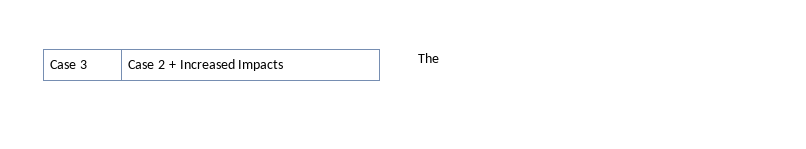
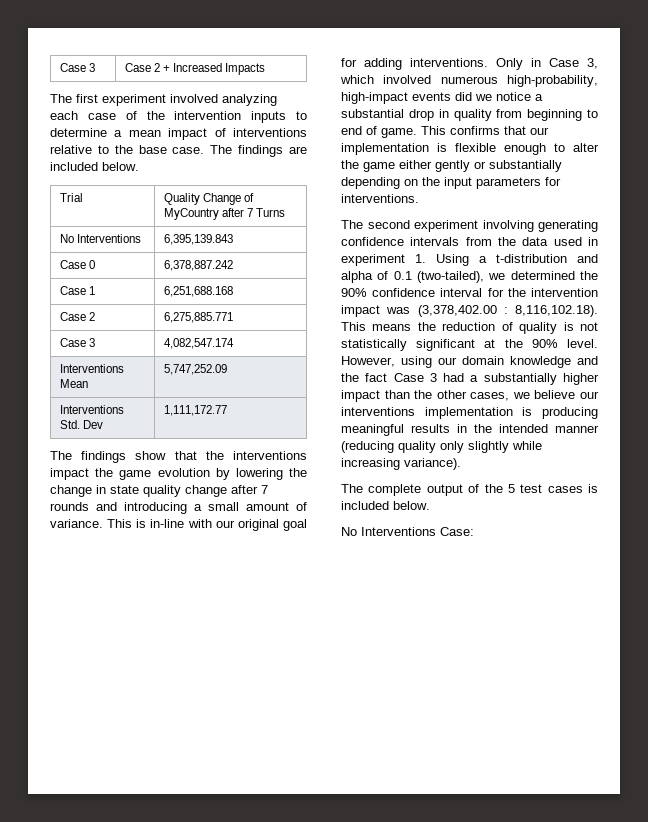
- The
+ The first experiment involved analyzing each case of the intervention inputs to determine a mean impact of interventions relative to the base case. The findings are included below.
+ Trial | Quality Change of MyCountry after 7 Turns
+ No Interventions | 6,395,139.843
+ Case 0 | 6,378,887.242
+ Case 1 | 6,251,688.168
+ Case 2 | 6,275,885.771
+ Case 3 | 4,082,547.174
+ Interventions Mean | 5,747,252.09
+ Interventions Std. Dev | 1,111,172.77
+ The findings show that the interventions impact the game evolution by lowering the change in state quality change after 7 rounds and introducing a small amount of variance. This is in-line with our original goal for adding interventions. Only in Case 3, which involved numerous high-probability, high-impact events did we notice a substantial drop in quality from beginning to end of game. This confirms that our implementation is flexible enough to alter the game either gently or substantially depending on the input parameters for interventions.
+ The second experiment involving generating confidence intervals from the data used in experiment 1. Using a t-distribution and alpha of 0.1 (two-tailed), we determined the 90% confidence interval for the intervention impact was (3,378,402.00 : 8,116,102.18). This means the reduction of quality is not statistically significant at the 90% level. However, using our domain knowledge and the fact Case 3 had a substantially higher impact than the other cases, we believe our interventions implementation is producing meaningful results in the intended manner (reducing quality only slightly while increasing variance).
+ The complete output of the 5 test cases is included below.
+ No Interventions Case:

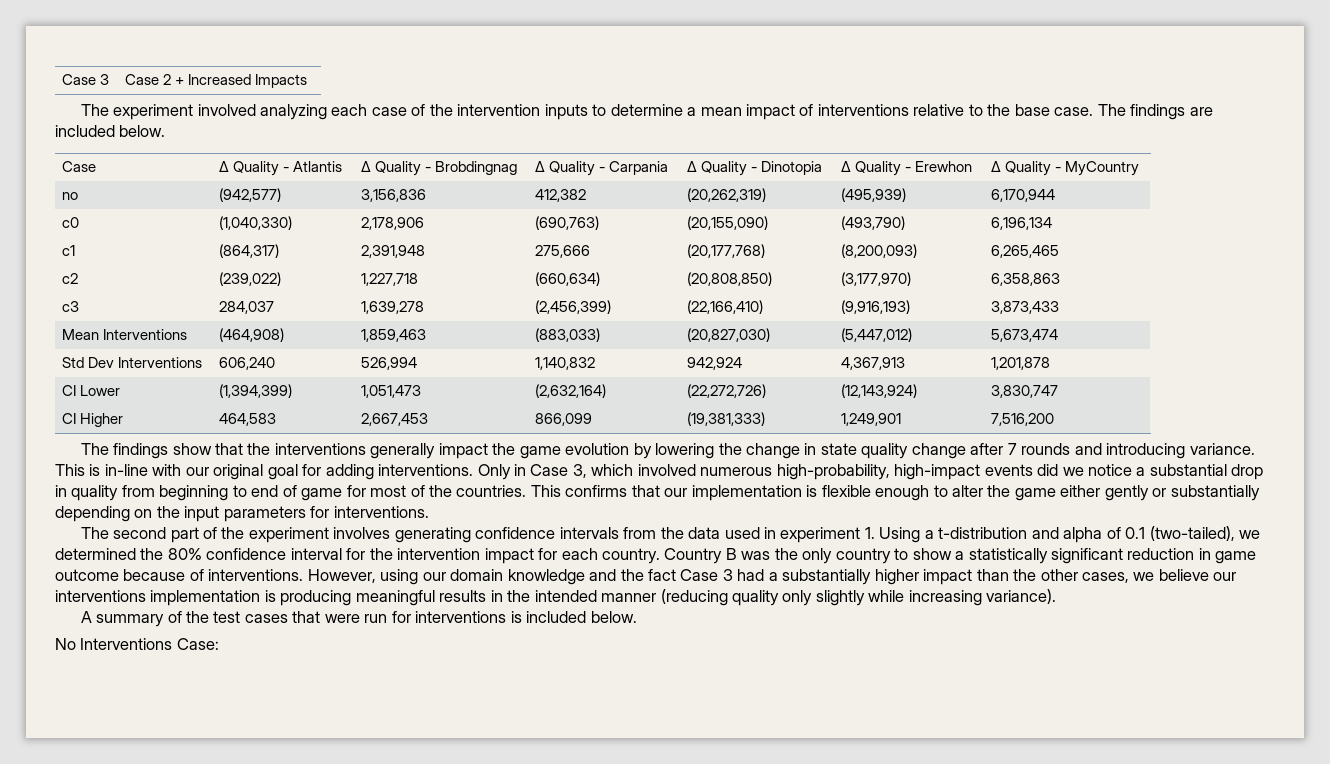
- The first experiment involved analyzing each case of the intervention inputs to determine a mean impact of interventions relative to the base case.
+ The experiment involved analyzing each case of the intervention inputs to determine a mean impact of interventions relative to the base case.
- Trial | Quality Change of MyCountry after 7 Turns
- No Interventions | 6,395,139.843
- Case 0 | 6,378,887.242
- Case 1 | 6,251,688.168
- Case 2 | 6,275,885.771
- Case 3 | 4,082,547.174
- Interventions Mean | 5,747,252.09
- Interventions Std. Dev | 1,111,172.77
+ Case | Δ Quality - Atlantis | Δ Quality - Brobdingnag | Δ Quality - Carpania | Δ Quality - Dinotopia | Δ Quality - Erewhon | Δ Quality - MyCountry
+ no | (942,577) | 3,156,836 | 412,382 | (20,262,319) | (495,939) | 6,170,944
+ c0 | (1,040,330) | 2,178,906 | (690,763) | (20,155,090) | (493,790) | 6,196,134
+ c1 | (864,317) | 2,391,948 | 275,666 | (20,177,768) | (8,200,093) | 6,265,465
+ c2 | (239,022) | 1,227,718 | (660,634) | (20,808,850) | (3,177,970) | 6,358,863
+ c3 | 284,037 | 1,639,278 | (2,456,399) | (22,166,410) | (9,916,193) | 3,873,433
+ Mean Interventions | (464,908) | 1,859,463 | (883,033) | (20,827,030) | (5,447,012) | 5,673,474
+ Std Dev Interventions | 606,240 | 526,994 | 1,140,832 | 942,924 | 4,367,913 | 1,201,878
+ CI Lower | (1,394,399) | 1,051,473 | (2,632,164) | (22,272,726) | (12,143,924) | 3,830,747
+ CI Higher | 464,583 | 2,667,453 | 866,099 | (19,381,333) | 1,249,901 | 7,516,200
- The findings show that the interventions impact the game evolution by lowering the change in state quality change after 7 rounds and introducing a small amount of variance.
+ The findings show that the interventions generally impact the game evolution by lowering the change in state quality change after 7 rounds and introducing variance.
- Only in Case 3, which involved numerous high-probability, high-impact events did we notice a substantial drop in quality from beginning to end of game.
+ Only in Case 3, which involved numerous high-probability, high-impact events did we notice a substantial drop in quality from beginning to end of game for most of the countries.
- The second experiment involving generating confidence intervals from the data used in experiment 1. Using a t-distribution and alpha of 0.1 (two-tailed), we determined the 90% confidence interval for the intervention impact was (3,378,402.00 : 8,116,102.18). This means the reduction of quality is not statistically significant at the 90% level.
+ The second part of the experiment involves generating confidence intervals from the data used in experiment 1. Using a t-distribution and alpha of 0.1 (two-tailed), we determined the 80% confidence interval for the intervention impact for each country. Country B was the only country to show a statistically significant reduction in game outcome because of interventions.
- The complete output of the 5 test cases is included below.
+ A summary of the test cases that were run for interventions is included below.

